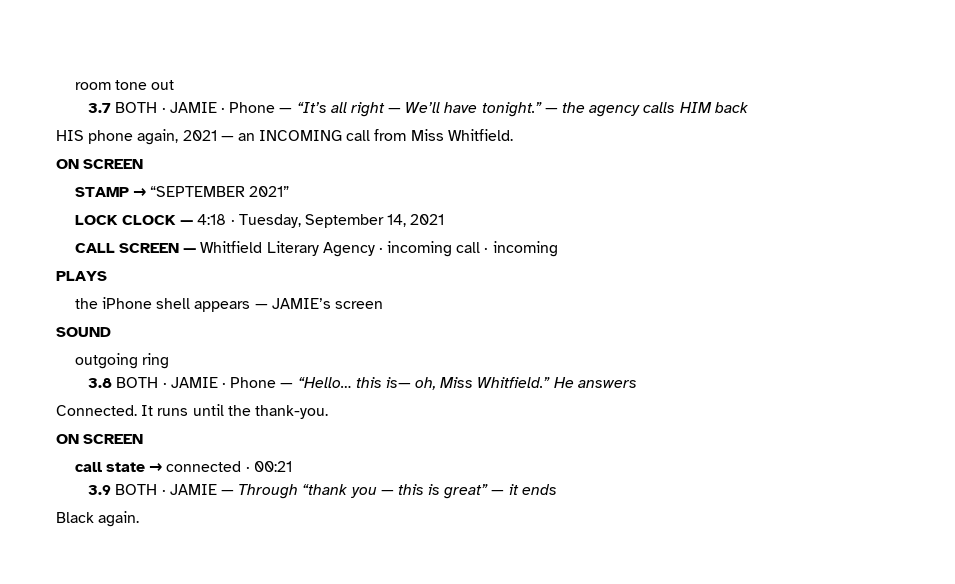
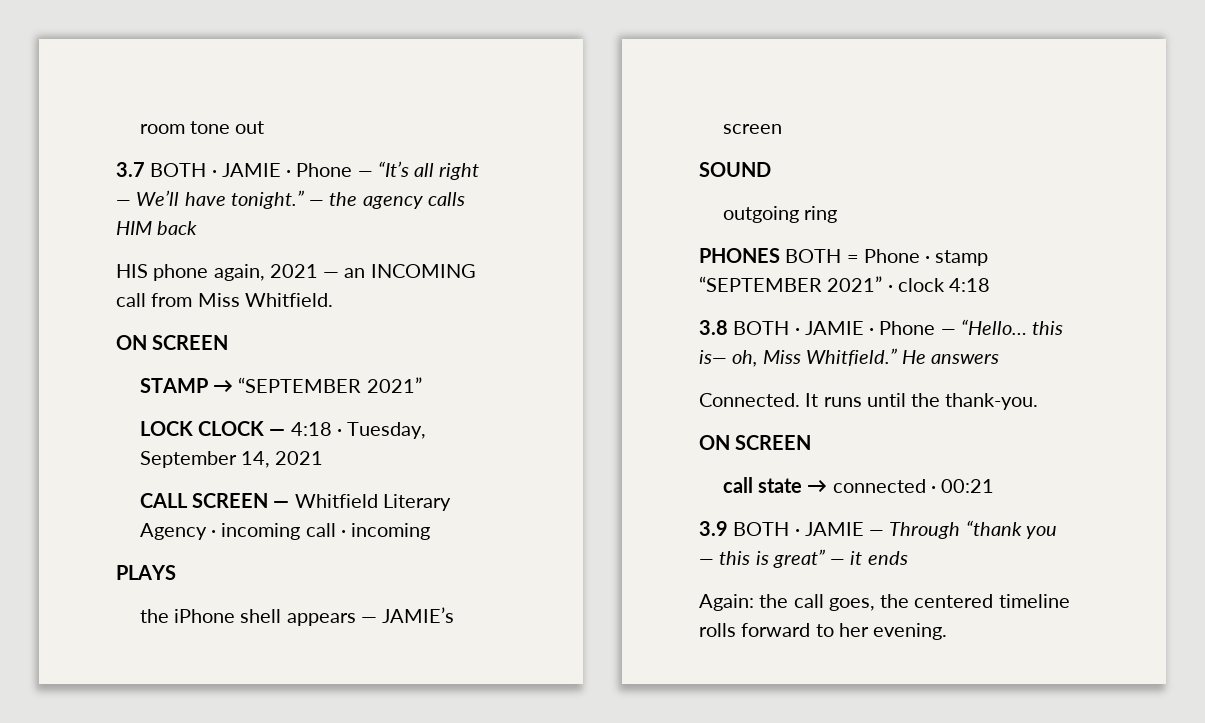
+ PHONES BOTH = Phone · stamp “SEPTEMBER 2021” · clock 4:18
- Black again.
+ Again: the call goes, the centered timeline rolls forward to her evening.

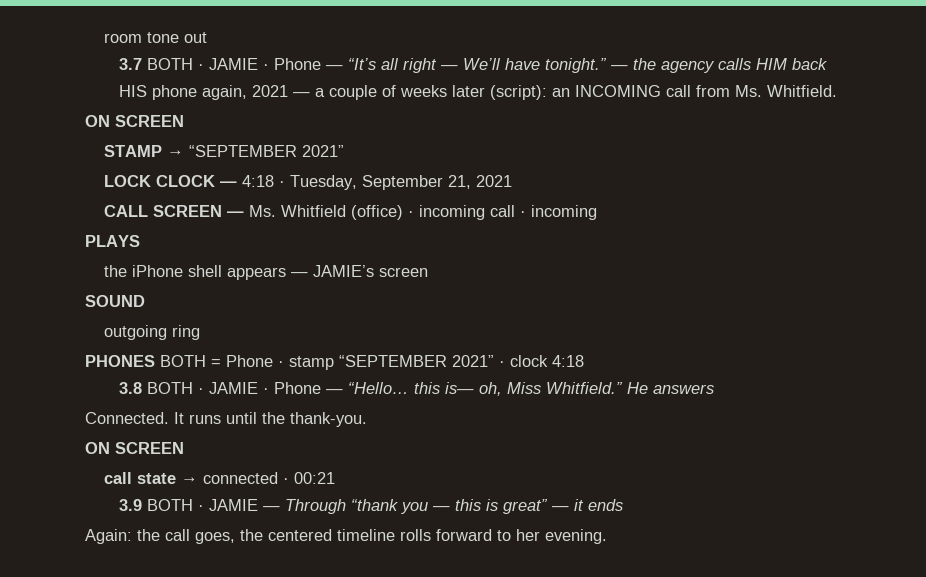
- HIS phone again, 2021 — an INCOMING call from Miss Whitfield.
+ HIS phone again, 2021 — a couple of weeks later (script): an INCOMING call from Ms. Whitfield.
- LOCK CLOCK — 4:18 · Tuesday, September 14, 2021
+ LOCK CLOCK — 4:18 · Tuesday, September 21, 2021
- CALL SCREEN — Whitfield Literary Agency · incoming call · incoming
+ CALL SCREEN — Ms. Whitfield (office) · incoming call · incoming

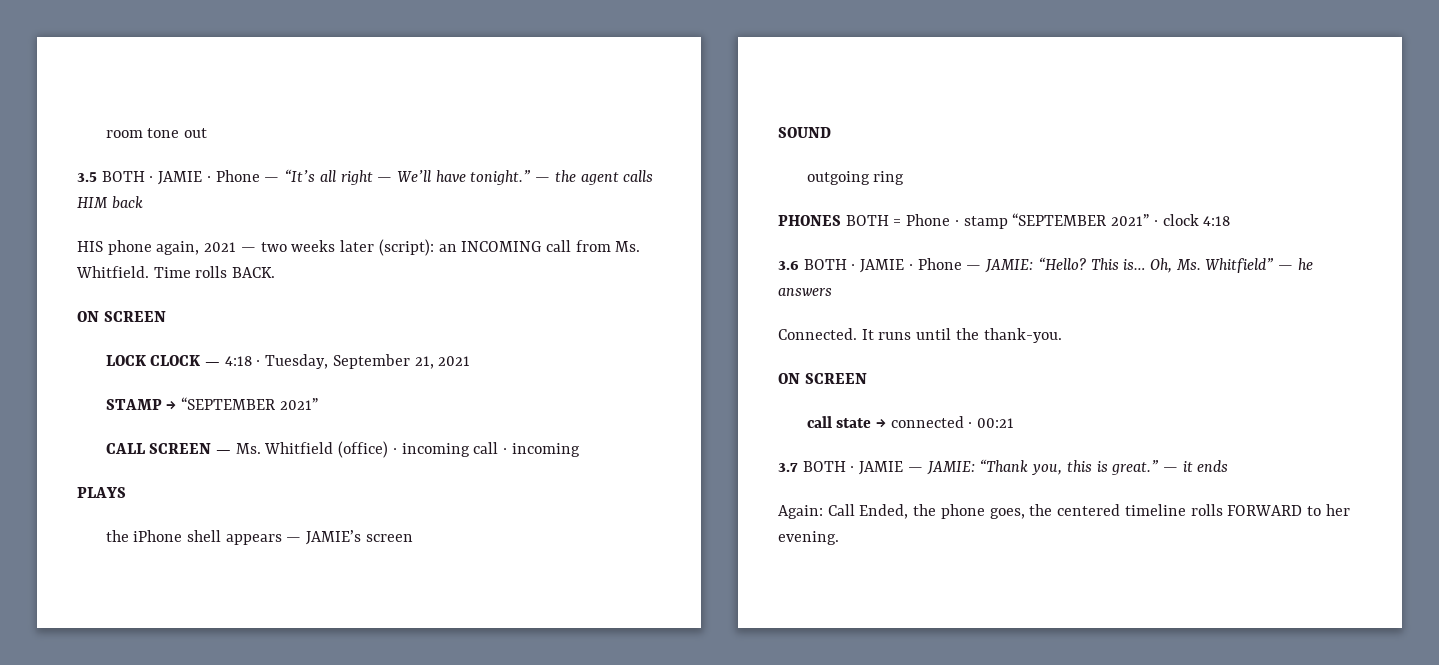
- 3.7 BOTH · JAMIE · Phone — “It’s all right — We’ll have tonight.”
+ 3.5 BOTH · JAMIE · Phone — “It’s all right — We’ll have tonight.”
- — the agency calls HIM back
+ — the agent calls HIM back
- HIS phone again, 2021 — a couple of weeks later (script): an INCOMING call from Ms. Whitfield.
+ HIS phone again, 2021 — two weeks later (script): an INCOMING call from Ms. Whitfield. Time rolls BACK.
  ON SCREEN
- STAMP → “SEPTEMBER 2021”
+ STAMP → “SEPTEMBER 2021”
- 3.8 BOTH · JAMIE · Phone — “Hello… this is— oh, Miss Whitfield.” He answers
+ 3.6 BOTH · JAMIE · Phone — JAMIE: “Hello? This is… Oh, Ms. Whitfield” — he answers
- 3.9 BOTH · JAMIE — Through “thank you — this is great” — it ends
+ 3.7 BOTH · JAMIE — JAMIE: “Thank you, this is great.” — it ends
- Again: the call goes, the centered timeline rolls forward to her evening.
+ Again: Call Ended, the phone goes, the centered timeline rolls FORWARD to her evening.

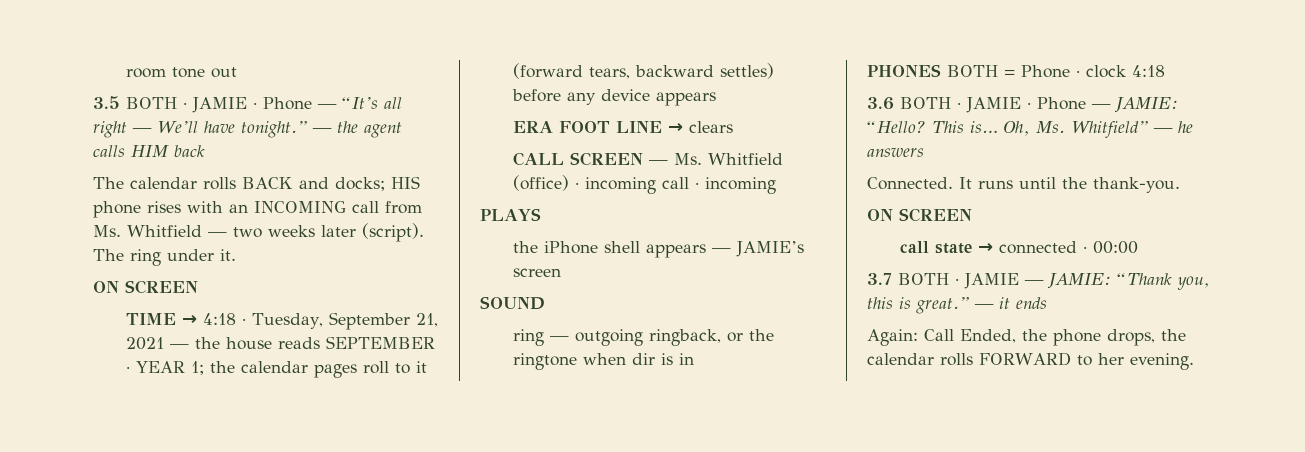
- HIS phone again, 2021 — two weeks later (script): an INCOMING call from Ms. Whitfield. Time rolls BACK.
+ The calendar rolls BACK and docks; HIS phone rises with an INCOMING call from Ms. Whitfield — two weeks later (script). The ring under it.
  ON SCREEN
- LOCK CLOCK — 4:18 · Tuesday, September 21, 2021
- STAMP → “SEPTEMBER 2021”
+ TIME → 4:18 · Tuesday, September 21, 2021 — the house reads SEPTEMBER · YEAR 1; the calendar pages roll to it (forward tears, backward settles) before any device appears
+ ERA FOOT LINE → clears
- outgoing ring
+ ring — outgoing ringback, or the ringtone when dir is in
- PHONES BOTH = Phone · stamp “SEPTEMBER 2021” · clock 4:18
+ PHONES BOTH = Phone · clock 4:18
- call state → connected · 00:21
+ call state → connected · 00:00
- Again: Call Ended, the phone goes, the centered timeline rolls FORWARD to her evening.
+ Again: Call Ended, the phone drops, the calendar rolls FORWARD to her evening.

